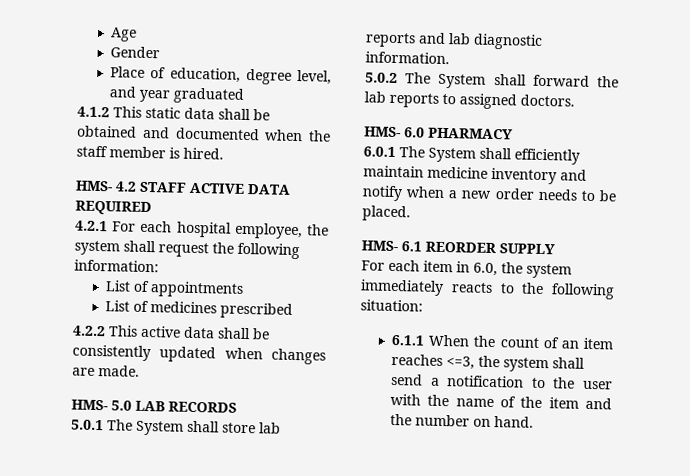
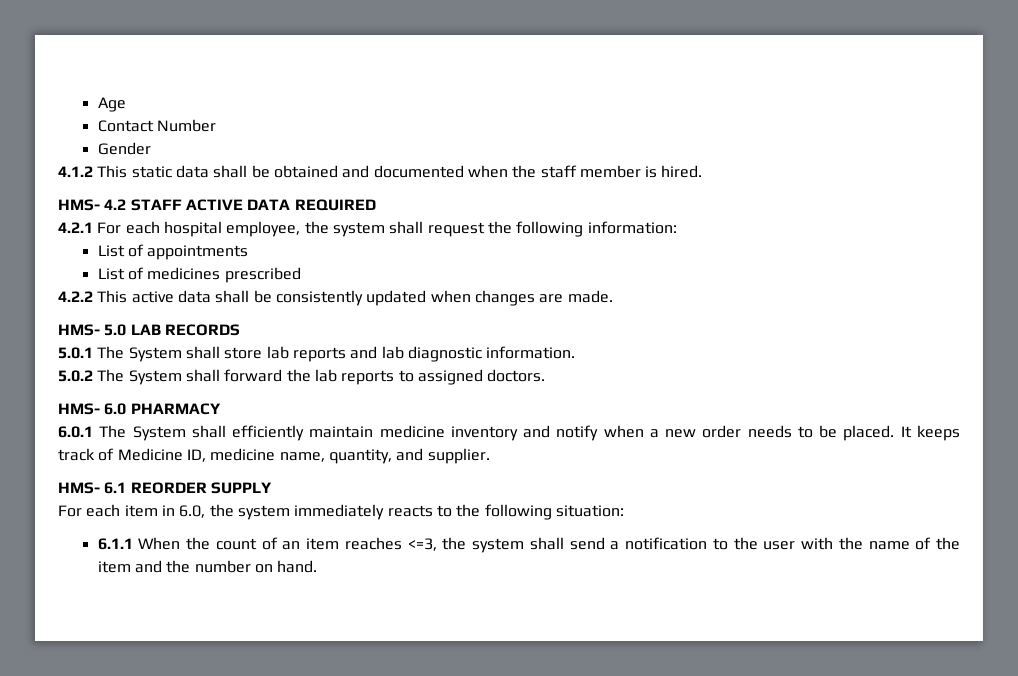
+ Contact Number
- Place of education, degree level, and year graduated
+ It keeps track of Medicine ID, medicine name, quantity, and supplier.

